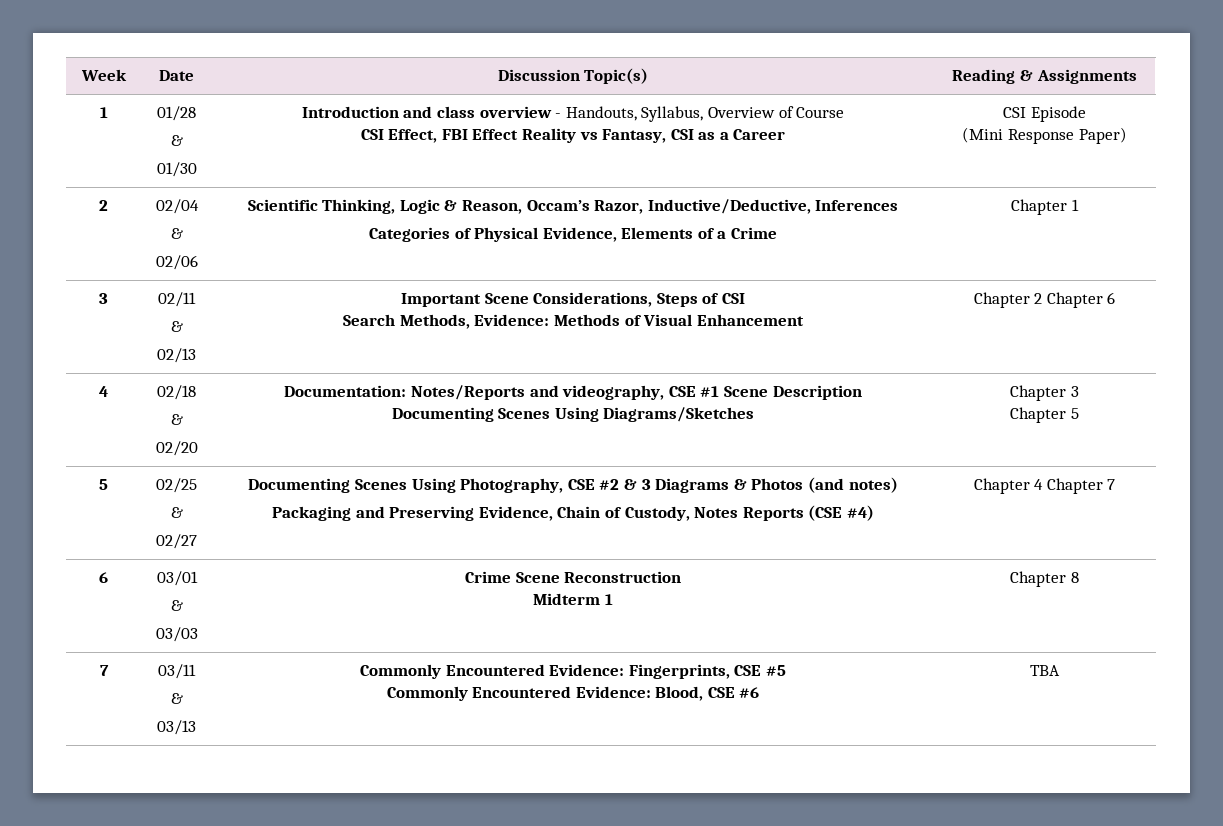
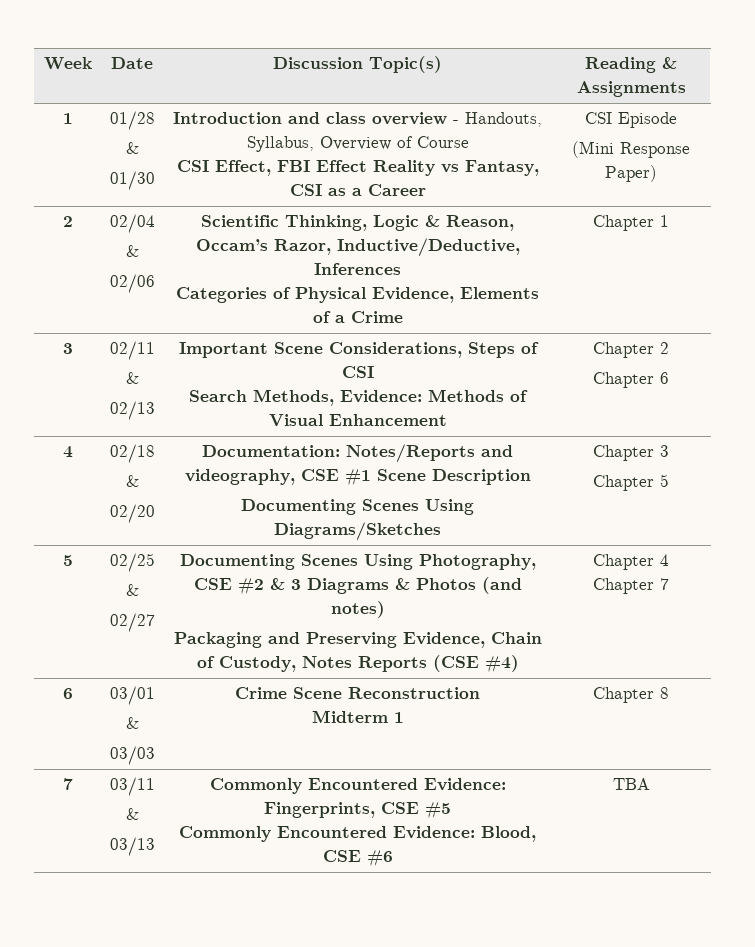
  3 | 02/11
  &
  02/13 | Important Scene Considerations, Steps of CSI
- Search Methods, Evidence: Methods of Visual Enhancement | Chapter 2 Chapter 6
+ Search Methods, Evidence: Methods of Visual Enhancement | Chapter 2
+ Chapter 6

